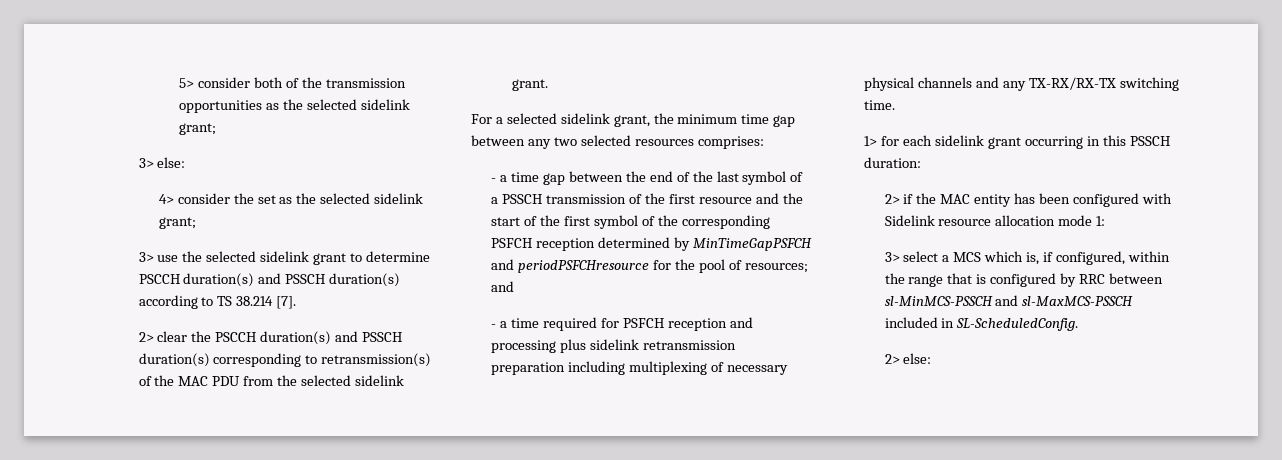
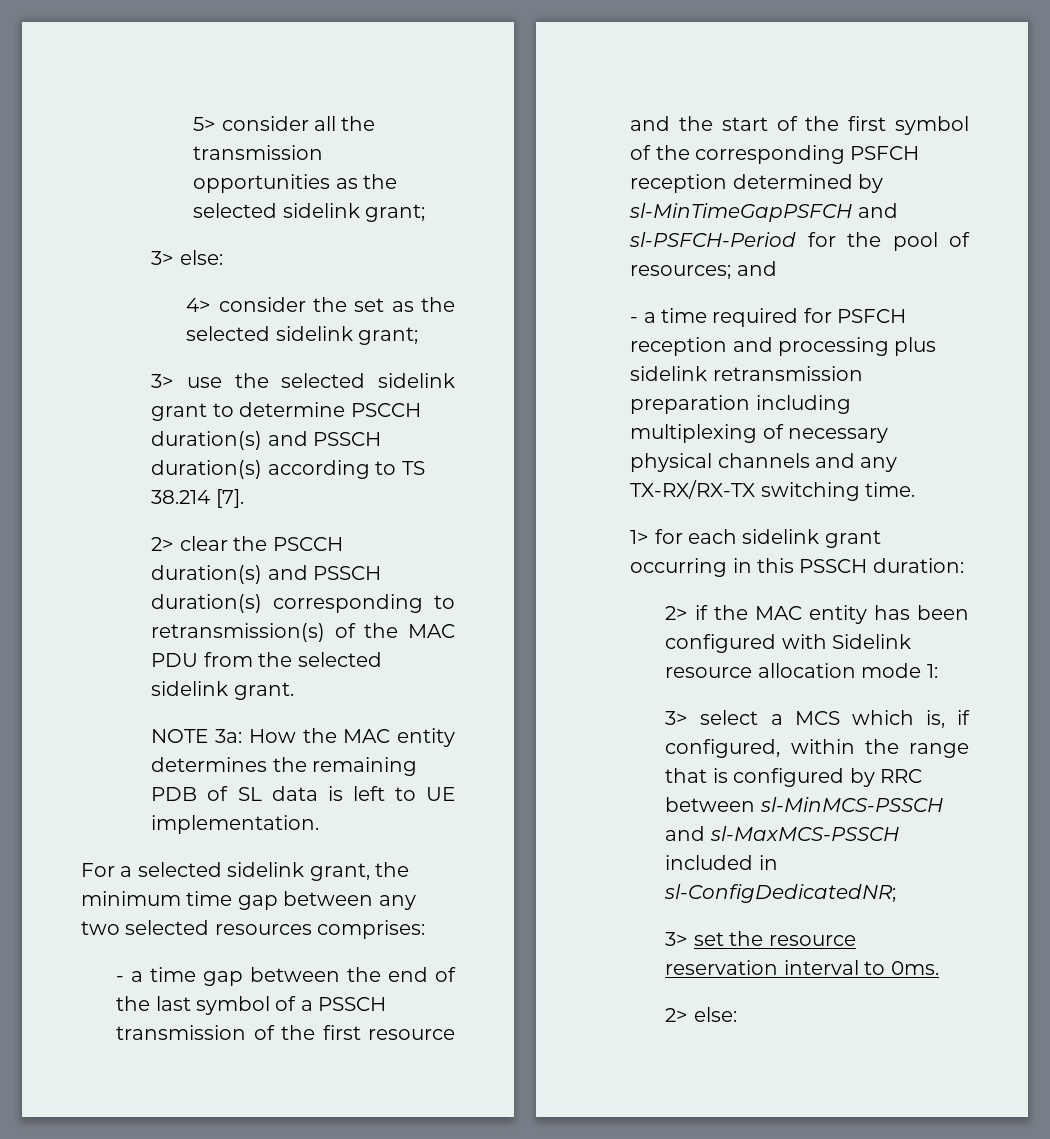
- 5> consider both of the transmission opportunities as the selected sidelink grant;
+ 5> consider all the transmission opportunities as the selected sidelink grant;
+ NOTE 3a: How the MAC entity determines the remaining PDB of SL data is left to UE implementation.
- - a time gap between the end of the last symbol of a PSSCH transmission of the first resource and the start of the first symbol of the corresponding PSFCH reception determined by MinTimeGapPSFCH and periodPSFCHresource for the pool of resources; and
+ - a time gap between the end of the last symbol of a PSSCH transmission of the first resource and the start of the first symbol of the corresponding PSFCH reception determined by sl-MinTimeGapPSFCH and sl-PSFCH-Period for the pool of resources; and
- 3> select a MCS which is, if configured, within the range that is configured by RRC between sl-MinMCS-PSSCH and sl-MaxMCS-PSSCH included in SL-ScheduledConfig.
+ 3> select a MCS which is, if configured, within the range that is configured by RRC between sl-MinMCS-PSSCH and sl-MaxMCS-PSSCH included in sl-ConfigDedicatedNR;
+ 3> set the resource reservation interval to 0ms.

